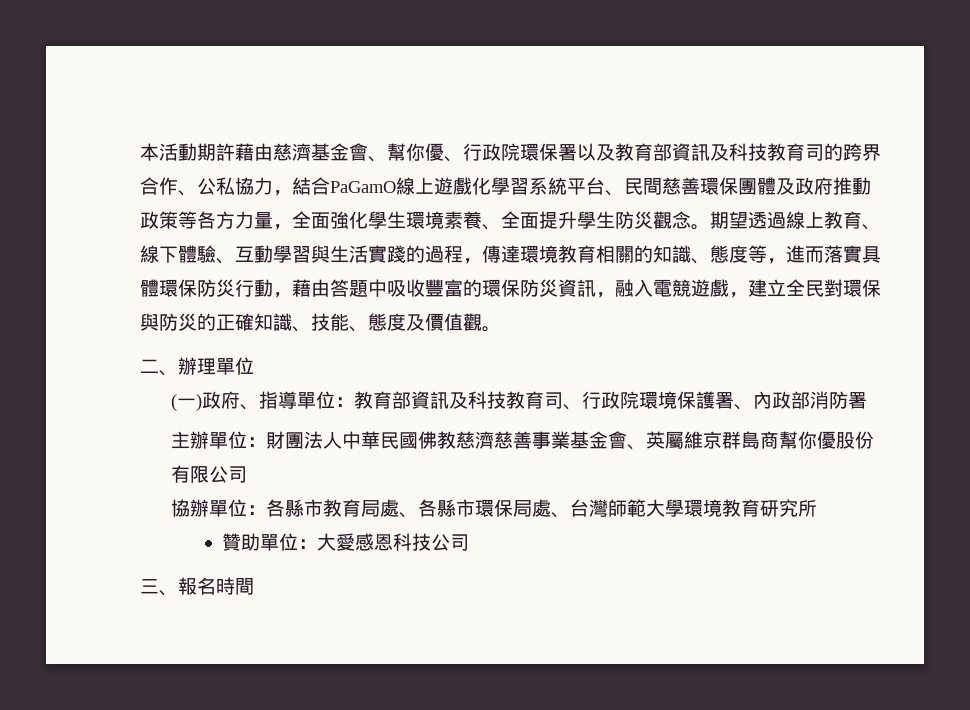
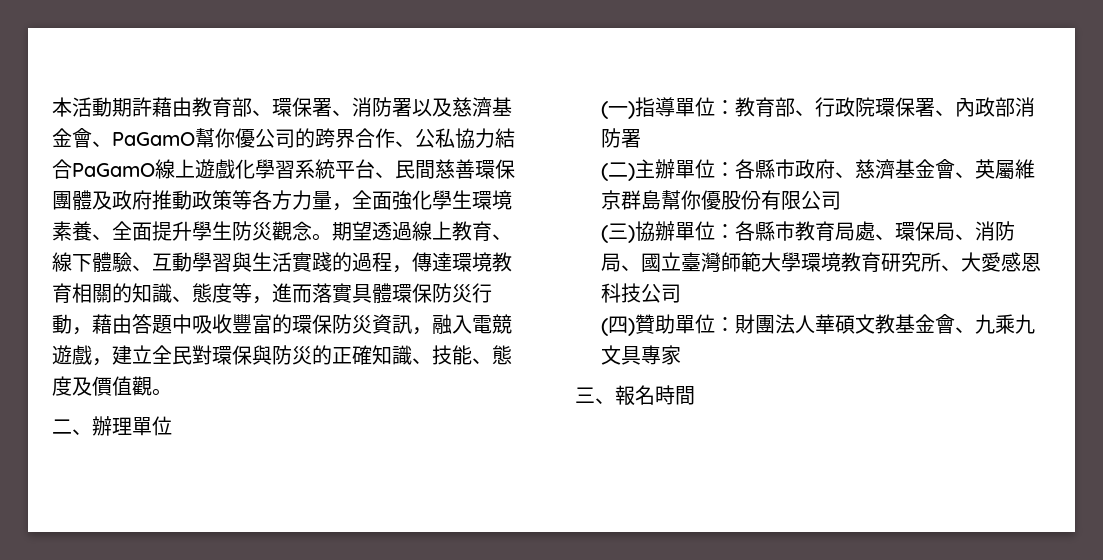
- 本活動期許藉由慈濟基金會、幫你優、行政院環保署以及教育部資訊及科技教育司的跨界合作、公私協力，結合PaGamO線上遊戲化學習系統平台、民間慈善環保團體及政府推動政策等各方力量，全面強化學生環境素養、全面提升學生防災觀念。
+ 本活動期許藉由教育部、環保署、消防署以及慈濟基金會、PaGamO幫你優公司的跨界合作、公私協力結合PaGamO線上遊戲化學習系統平台、民間慈善環保團體及政府推動政策等各方力量，全面強化學生環境素養、全面提升學生防災觀念。
- (一)政府、指導單位：教育部資訊及科技教育司、行政院環境保護署、內政部消防署
+ (一)指導單位：教育部、行政院環保署、內政部消防署
- 主辦單位：財團法人中華民國佛教慈濟慈善事業基金會、英屬維京群島商幫你優股份有限公司
+ (二)主辦單位：各縣市政府、慈濟基金會、英屬維京群島幫你優股份有限公司
- 協辦單位：各縣市教育局處、各縣市環保局處、台灣師範大學環境教育研究所
- 贊助單位：大愛感恩科技公司
+ (三)協辦單位：各縣市教育局處、環保局、消防局、國立臺灣師範大學環境教育研究所、大愛感恩科技公司
+ (四)贊助單位：財團法人華碩文教基金會、九乘九文具專家

